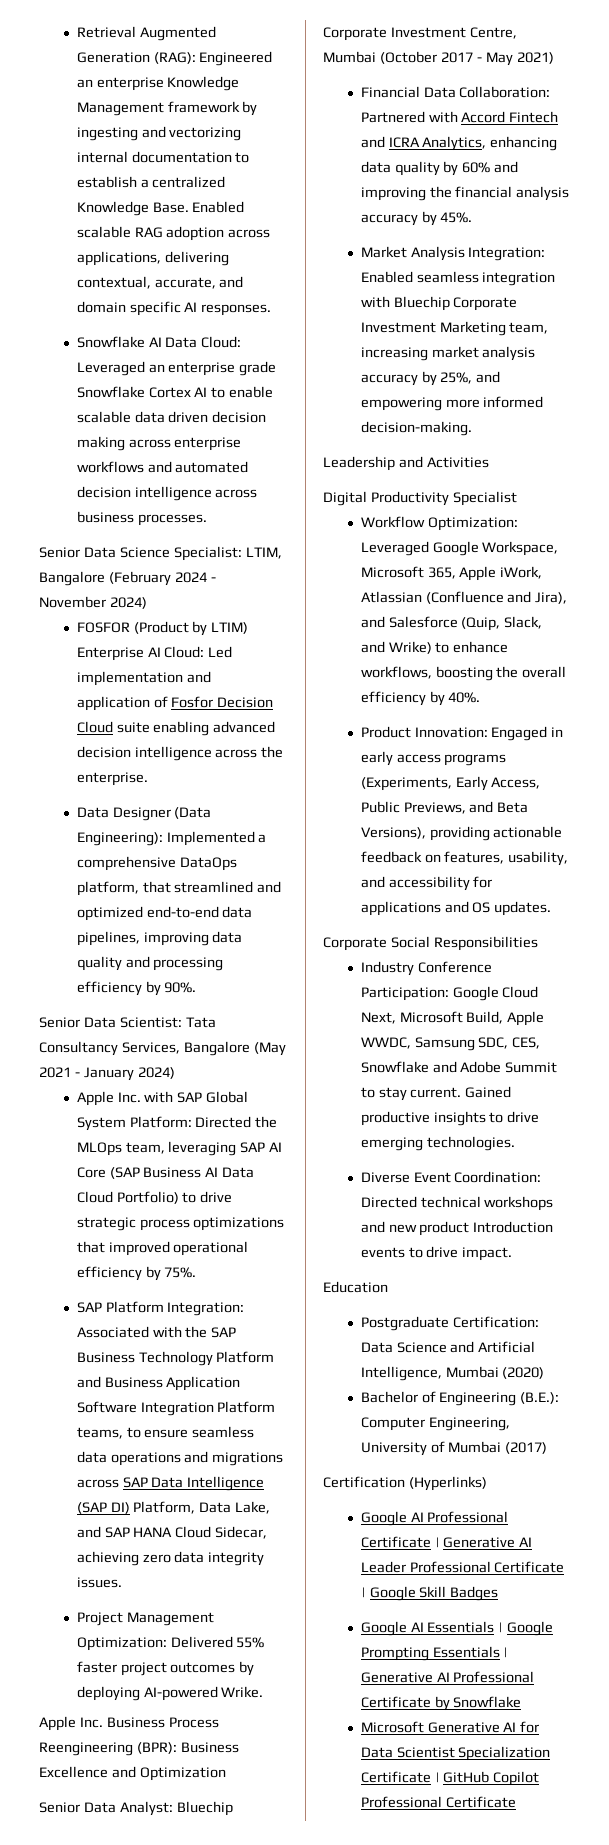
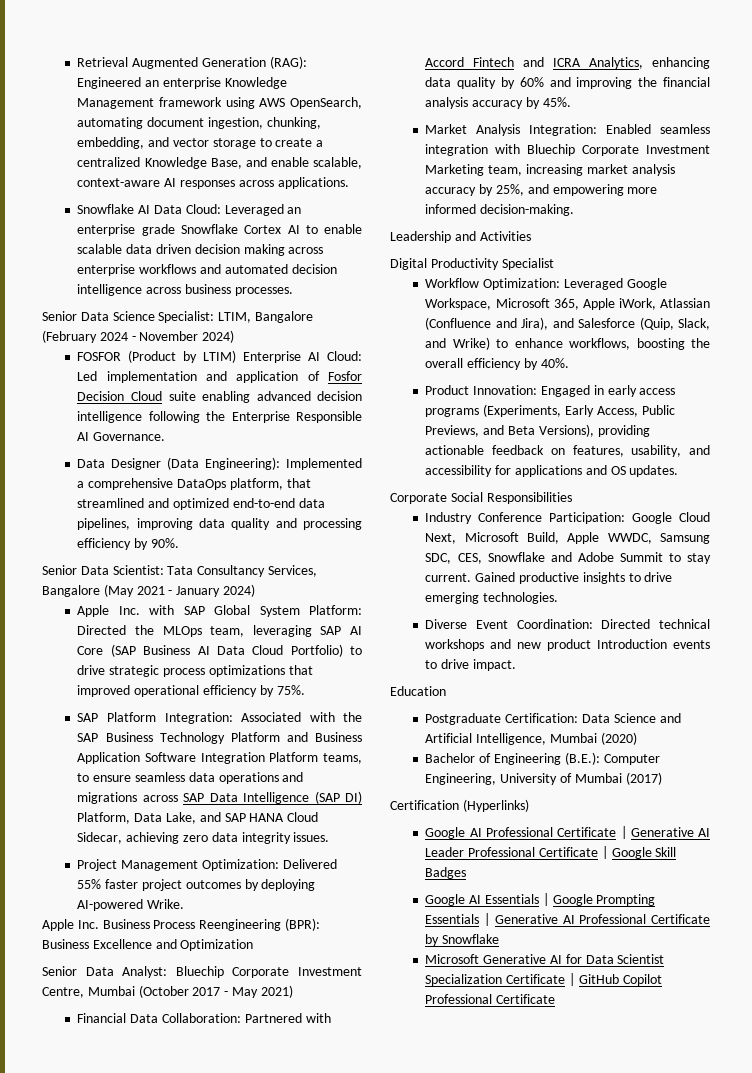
- Retrieval Augmented Generation (RAG): Engineered an enterprise Knowledge Management framework by ingesting and vectorizing internal documentation to establish a centralized Knowledge Base. Enabled scalable RAG adoption across applications, delivering contextual, accurate, and domain specific AI responses.
+ Retrieval Augmented Generation (RAG): Engineered an enterprise Knowledge Management framework using AWS OpenSearch, automating document ingestion, chunking, embedding, and vector storage to create a centralized Knowledge Base, and enable scalable, context-aware AI responses across applications.
- FOSFOR (Product by LTIM) Enterprise AI Cloud: Led implementation and application of Fosfor Decision Cloud suite enabling advanced decision intelligence across the enterprise.
+ FOSFOR (Product by LTIM) Enterprise AI Cloud: Led implementation and application of Fosfor Decision Cloud suite enabling advanced decision intelligence following the Enterprise Responsible AI Governance.

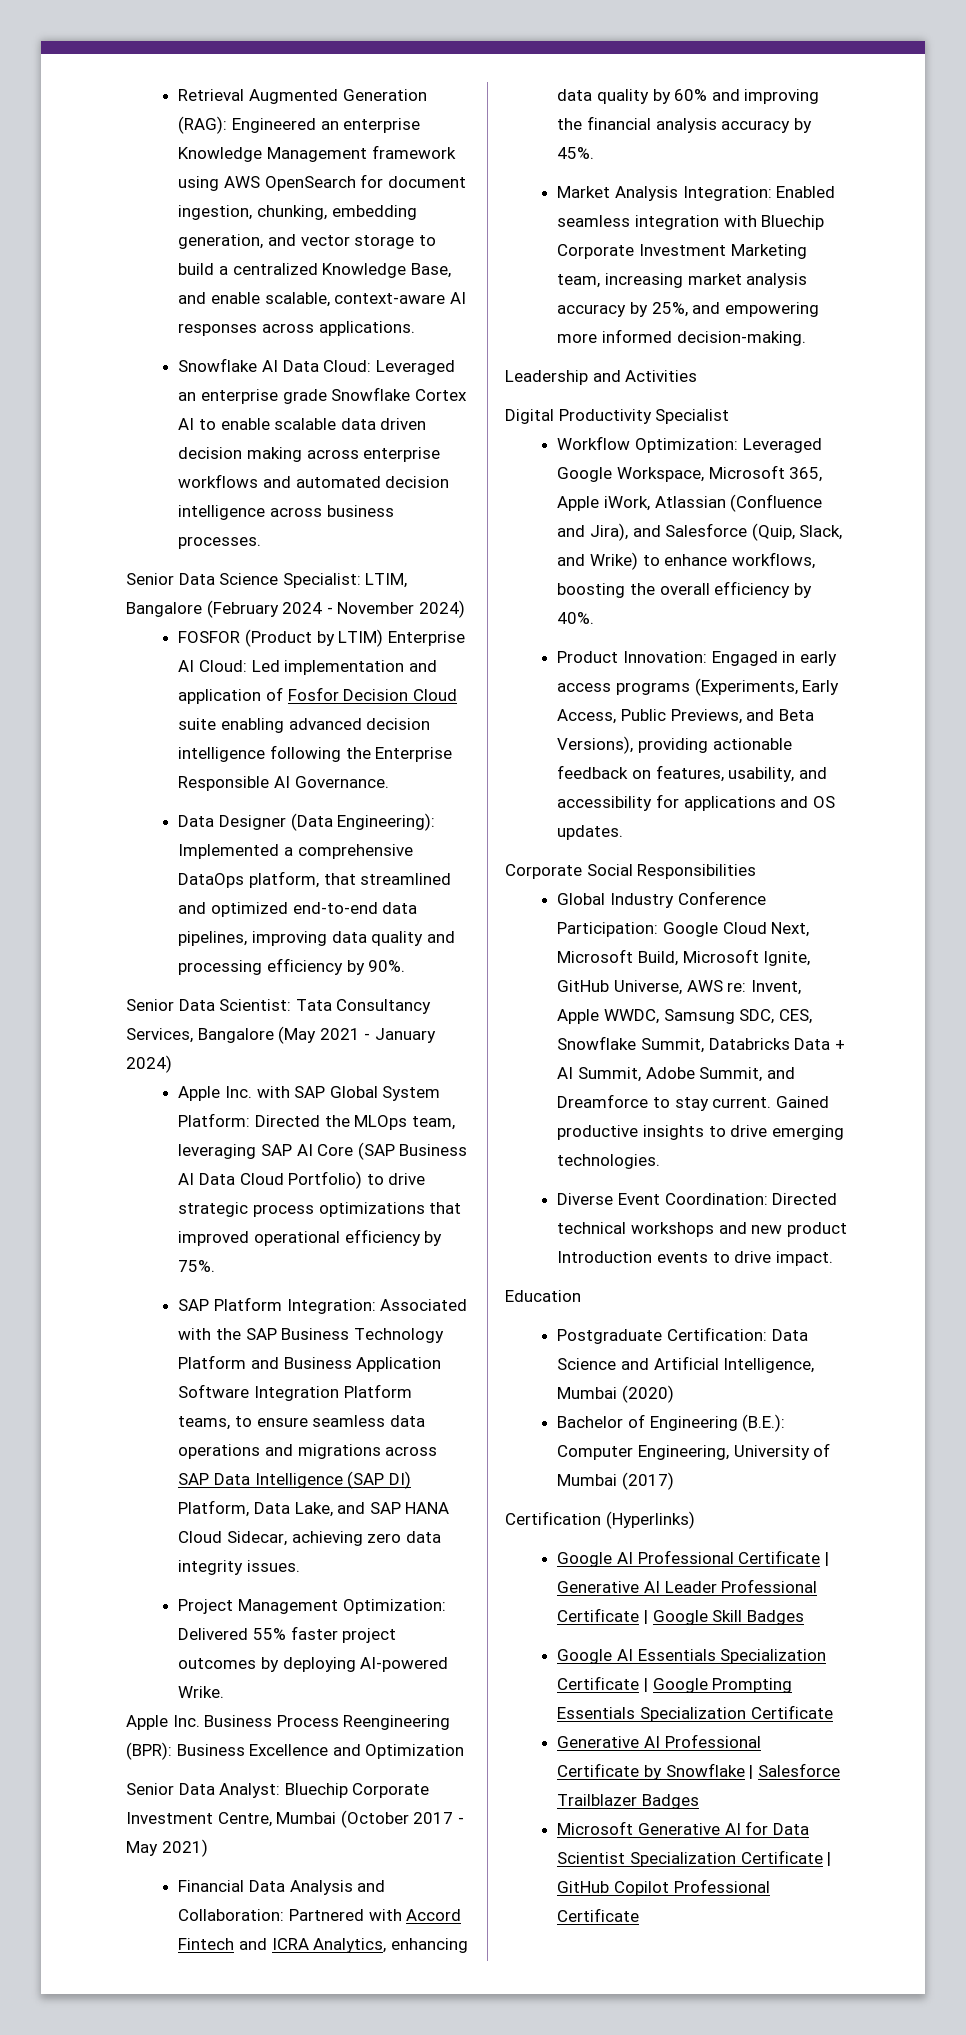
- Retrieval Augmented Generation (RAG): Engineered an enterprise Knowledge Management framework using AWS OpenSearch, automating document ingestion, chunking, embedding, and vector storage to create a centralized Knowledge Base, and enable scalable, context-aware AI responses across applications.
+ Retrieval Augmented Generation (RAG): Engineered an enterprise Knowledge Management framework using AWS OpenSearch for document ingestion, chunking, embedding generation, and vector storage to build a centralized Knowledge Base, and enable scalable, context-aware AI responses across applications.
- Financial Data Collaboration: Partnered with Accord Fintech and ICRA Analytics, enhancing data quality by 60% and improving the financial analysis accuracy by 45%.
+ Financial Data Analysis and Collaboration: Partnered with Accord Fintech and ICRA Analytics, enhancing data quality by 60% and improving the financial analysis accuracy by 45%.
- Industry Conference Participation: Google Cloud Next, Microsoft Build, Apple WWDC, Samsung SDC, CES, Snowflake and Adobe Summit to stay current.
+ Global Industry Conference Participation: Google Cloud Next, Microsoft Build, Microsoft Ignite, GitHub Universe, AWS re: Invent, Apple WWDC, Samsung SDC, CES, Snowflake Summit, Databricks Data + AI Summit, Adobe Summit, and Dreamforce to stay current.
- Google AI Essentials | Google Prompting Essentials | Generative AI Professional Certificate by Snowflake
+ Google AI Essentials Specialization Certificate | Google Prompting Essentials Specialization Certificate
+ Generative AI Professional Certificate by Snowflake | Salesforce Trailblazer Badges

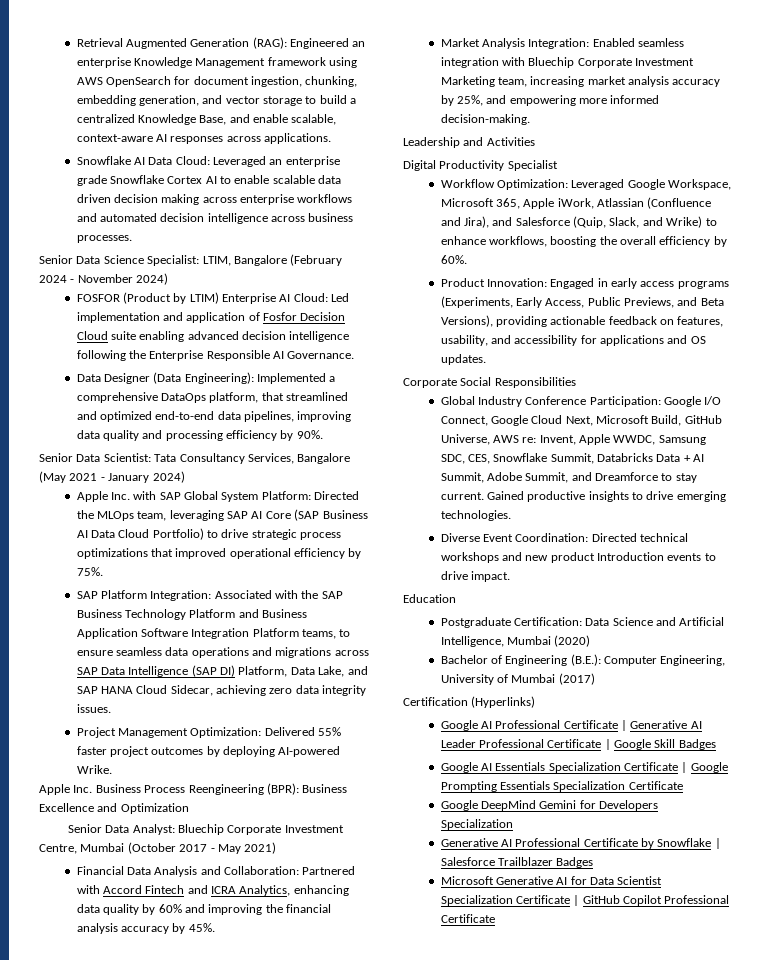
- Workflow Optimization: Leveraged Google Workspace, Microsoft 365, Apple iWork, Atlassian (Confluence and Jira), and Salesforce (Quip, Slack, and Wrike) to enhance workflows, boosting the overall efficiency by 40%.
+ Workflow Optimization: Leveraged Google Workspace, Microsoft 365, Apple iWork, Atlassian (Confluence and Jira), and Salesforce (Quip, Slack, and Wrike) to enhance workflows, boosting the overall efficiency by 60%.
- Global Industry Conference Participation: Google Cloud Next, Microsoft Build, Microsoft Ignite, GitHub Universe, AWS re: Invent, Apple WWDC, Samsung SDC, CES, Snowflake Summit, Databricks Data + AI Summit, Adobe Summit, and Dreamforce to stay current.
+ Global Industry Conference Participation: Google I/O Connect, Google Cloud Next, Microsoft Build, GitHub Universe, AWS re: Invent, Apple WWDC, Samsung SDC, CES, Snowflake Summit, Databricks Data + AI Summit, Adobe Summit, and Dreamforce to stay current.
+ Google DeepMind Gemini for Developers Specialization

